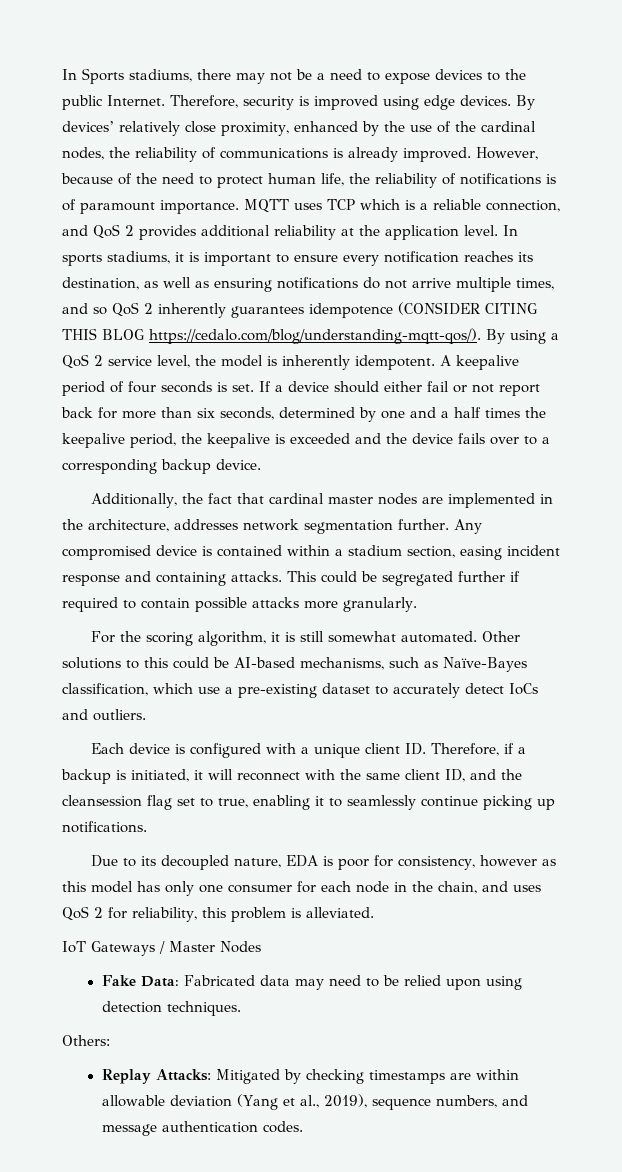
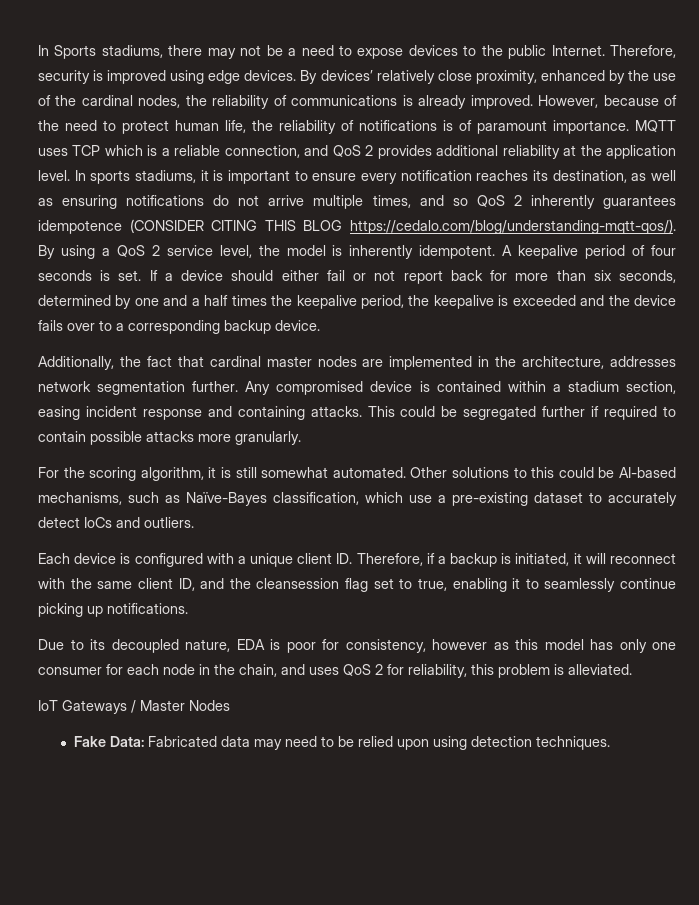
- Others:
- Replay Attacks: Mitigated by checking timestamps are within allowable deviation (Yang et al., 2019), sequence numbers, and message authentication codes.

